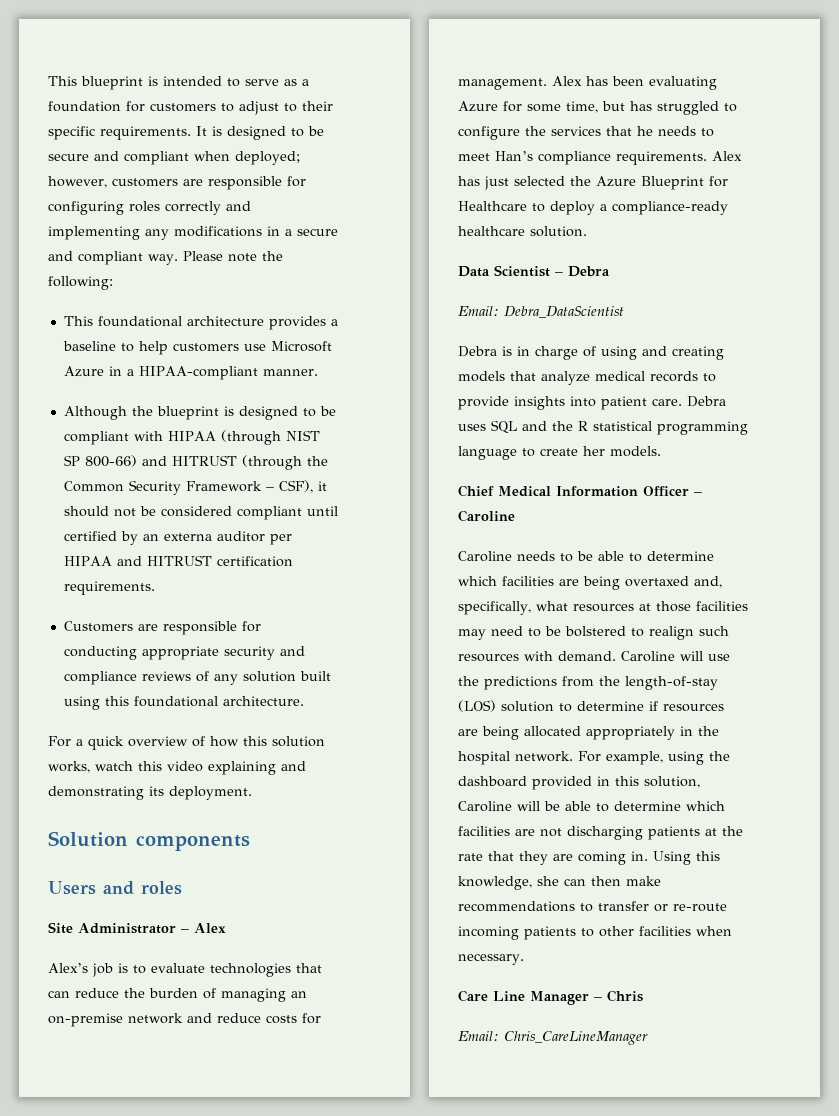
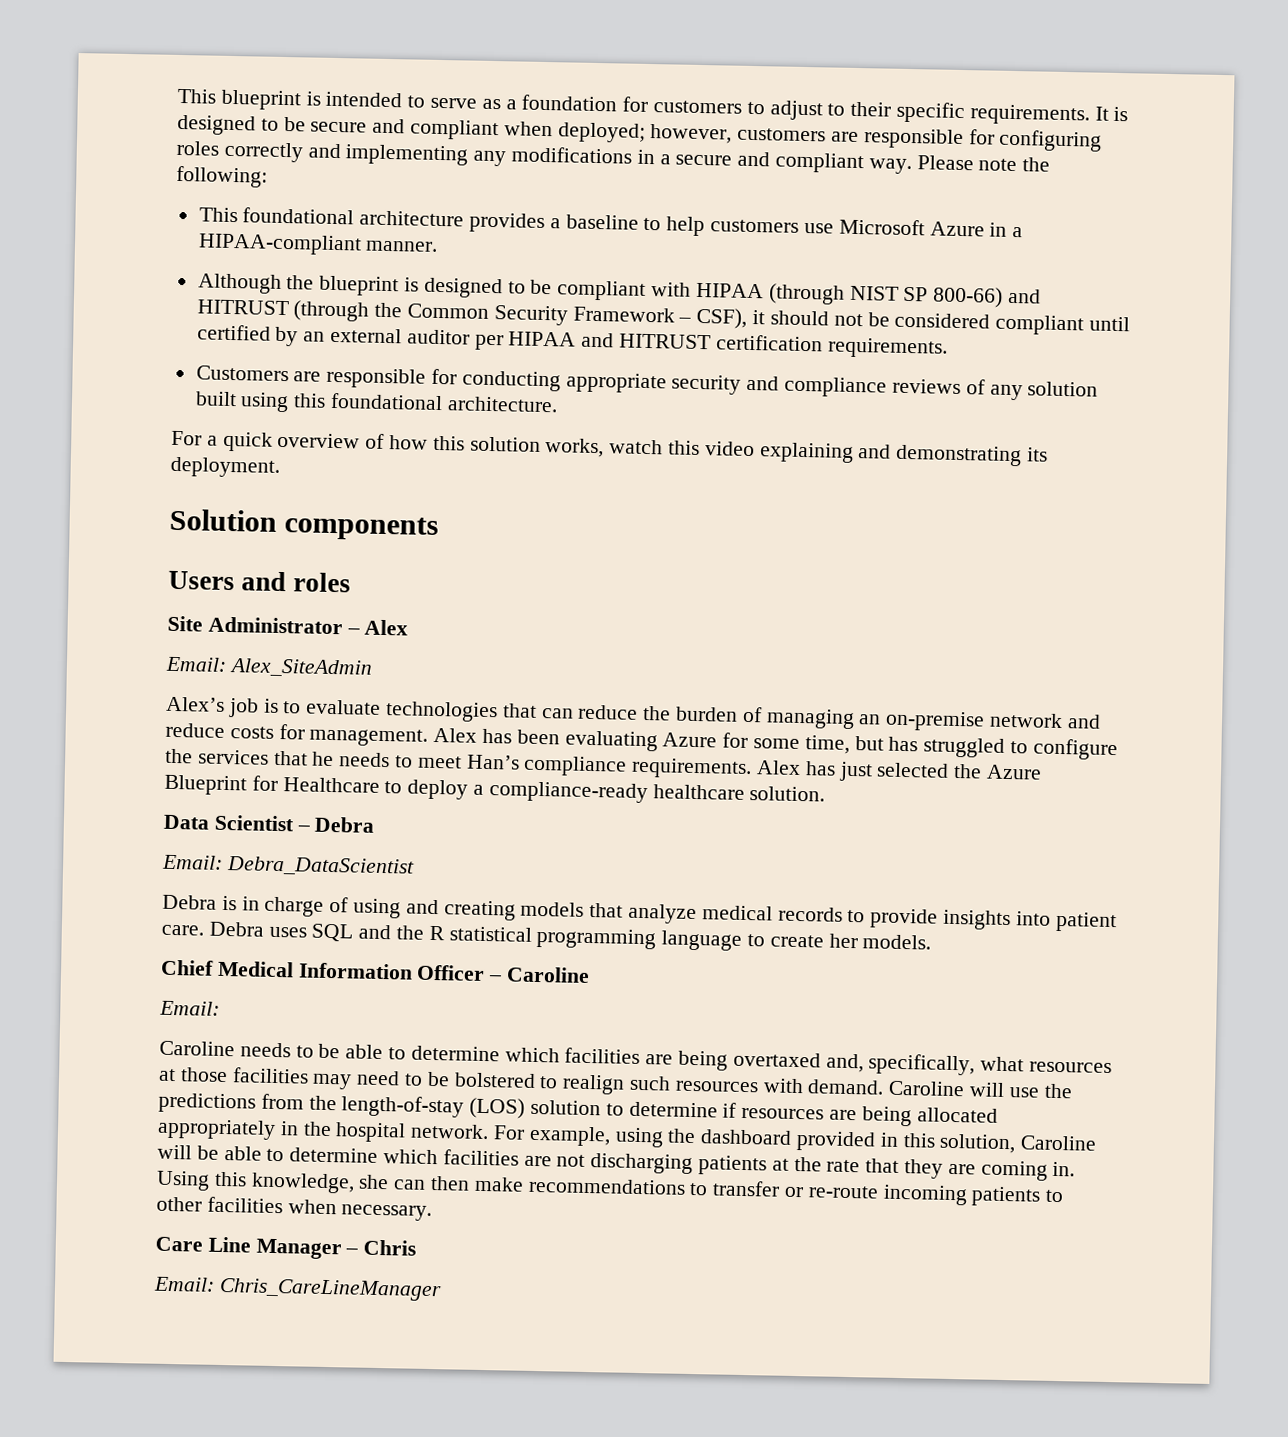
- Although the blueprint is designed to be compliant with HIPAA (through NIST SP 800-66) and HITRUST (through the Common Security Framework – CSF), it should not be considered compliant until certified by an externa auditor per HIPAA and HITRUST certification requirements.
+ Although the blueprint is designed to be compliant with HIPAA (through NIST SP 800-66) and HITRUST (through the Common Security Framework – CSF), it should not be considered compliant until certified by an external auditor per HIPAA and HITRUST certification requirements.
+ Email: Alex_SiteAdmin
  Chief Medical Information Officer – Caroline
+ Email:

